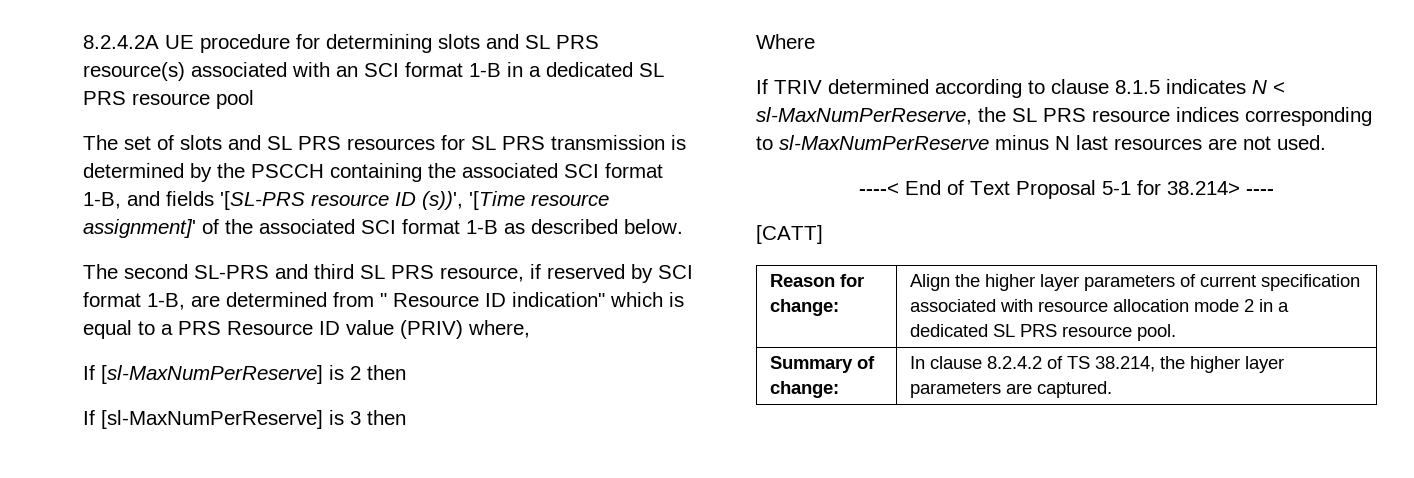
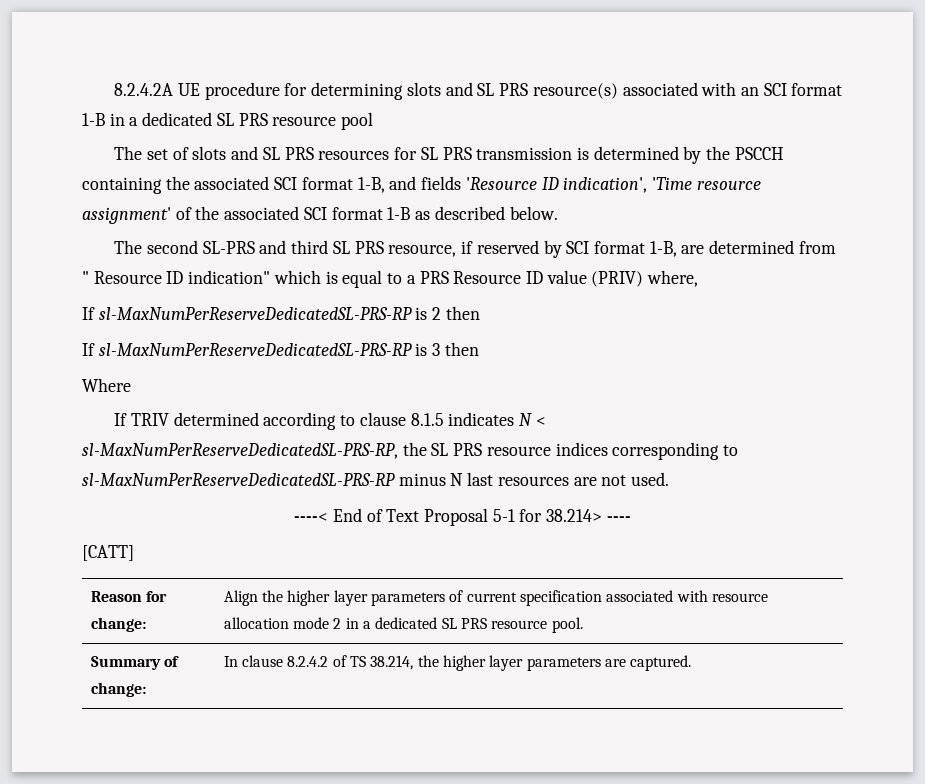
- The set of slots and SL PRS resources for SL PRS transmission is determined by the PSCCH containing the associated SCI format 1-B, and fields '[SL-PRS resource ID (s))', '[Time resource assignment]' of the associated SCI format 1-B as described below.
+ The set of slots and SL PRS resources for SL PRS transmission is determined by the PSCCH containing the associated SCI format 1-B, and fields 'Resource ID indication', 'Time resource assignment' of the associated SCI format 1-B as described below.
- If [sl-MaxNumPerReserve] is 2 then
+ If sl-MaxNumPerReserveDedicatedSL-PRS-RP is 2 then
- If [sl-MaxNumPerReserve] is 3 then
+ If sl-MaxNumPerReserveDedicatedSL-PRS-RP is 3 then
- If TRIV determined according to clause 8.1.5 indicates N < sl-MaxNumPerReserve, the SL PRS resource indices corresponding to sl-MaxNumPerReserve minus N last resources are not used.
+ If TRIV determined according to clause 8.1.5 indicates N < sl-MaxNumPerReserveDedicatedSL-PRS-RP, the SL PRS resource indices corresponding to sl-MaxNumPerReserveDedicatedSL-PRS-RP minus N last resources are not used.

